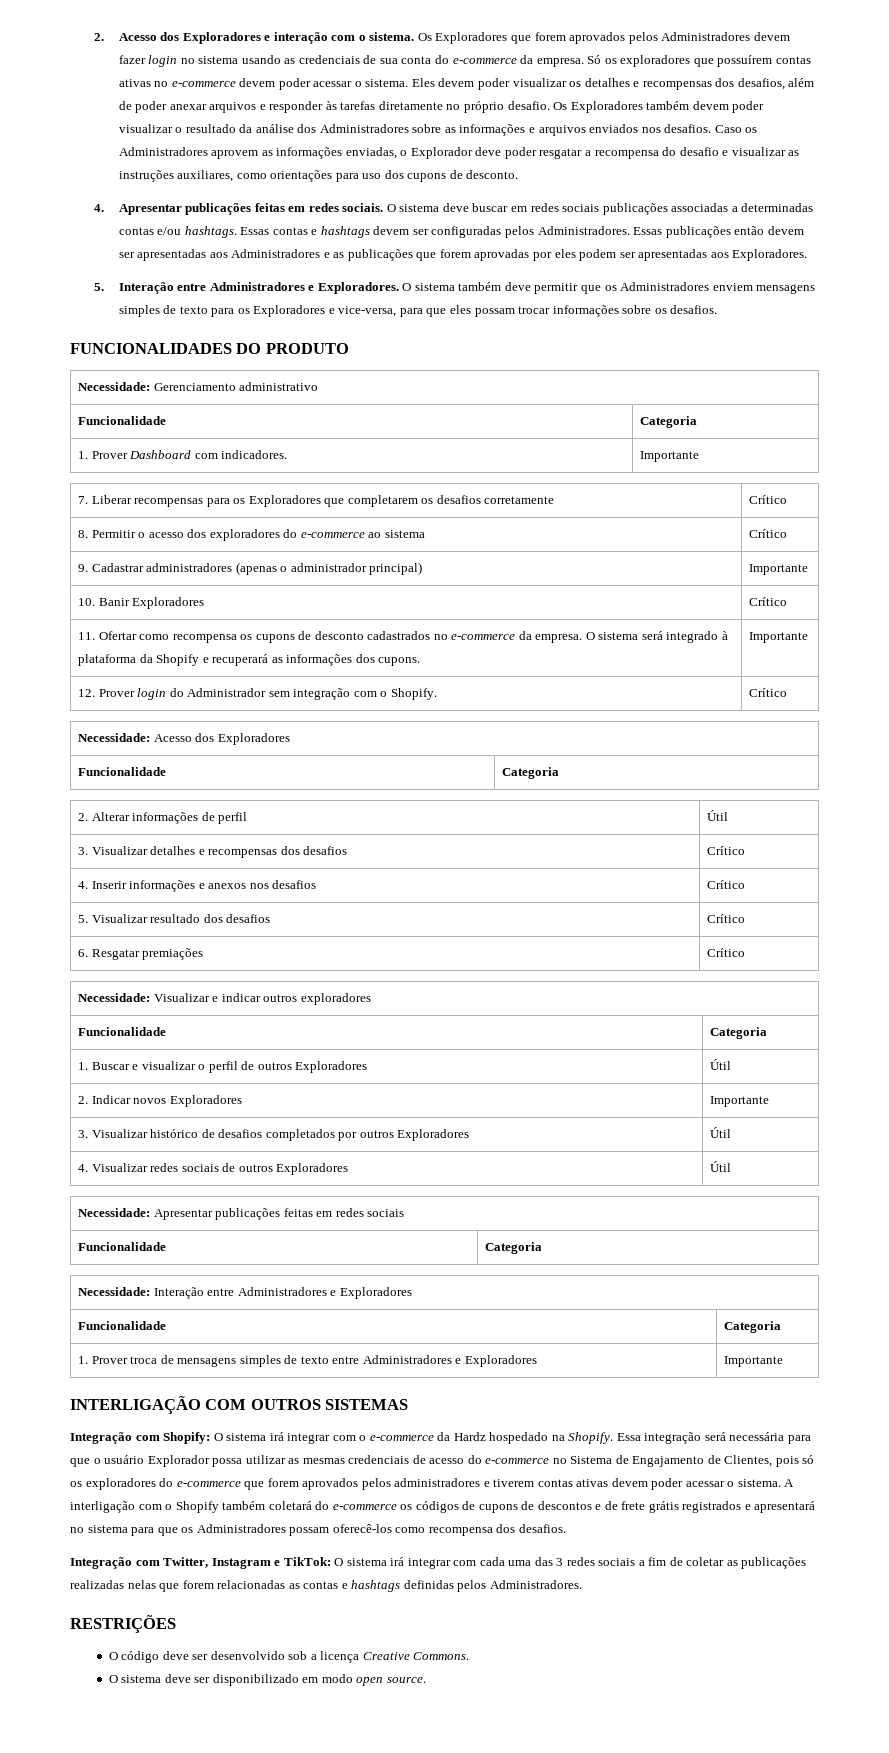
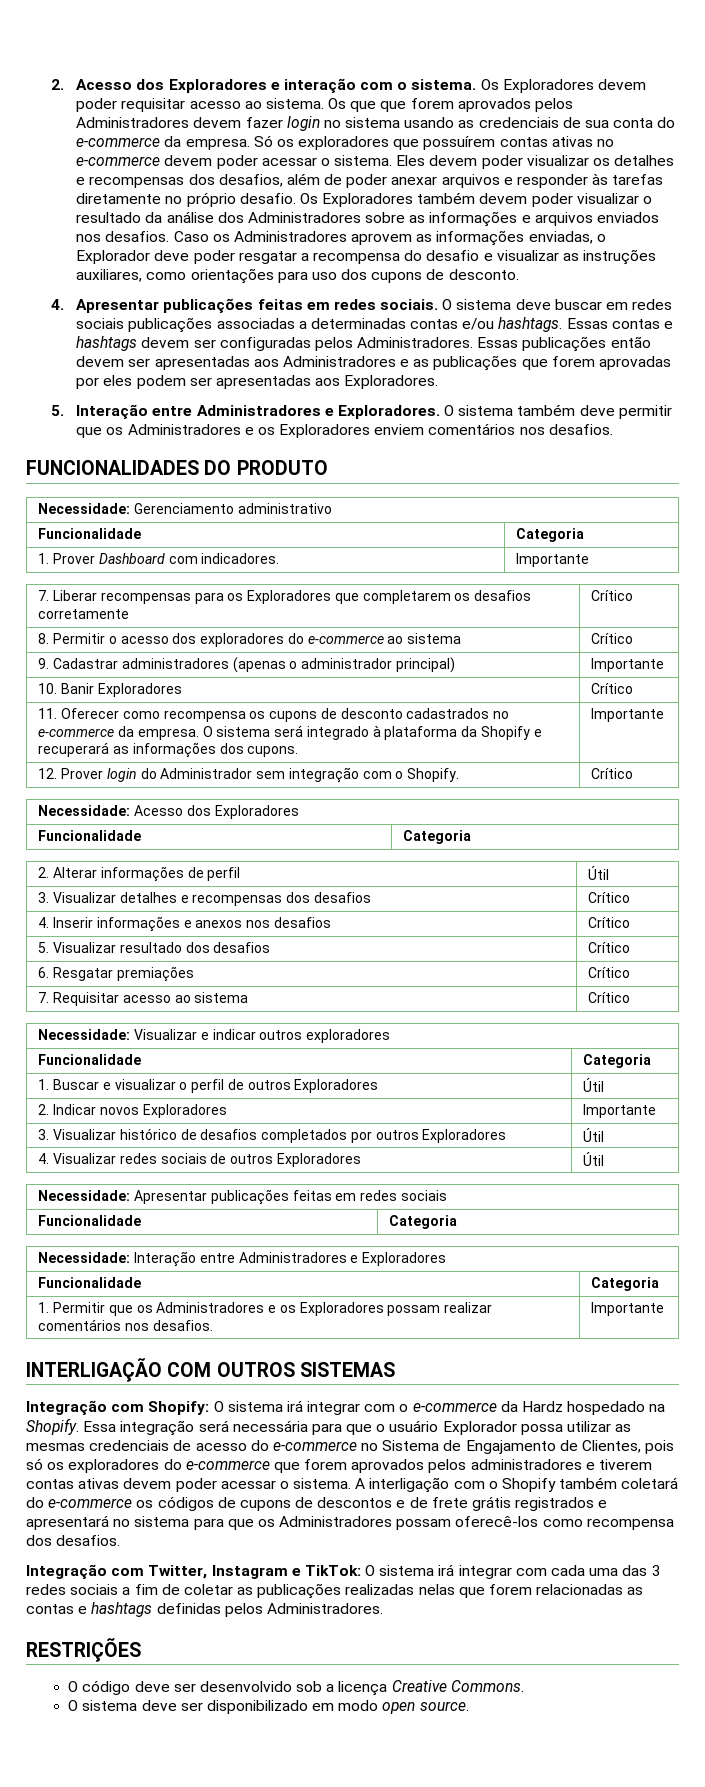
- Os Exploradores que forem aprovados pelos Administradores devem fazer login no sistema usando as credenciais de sua conta do e-commerce da empresa.
+ Os Exploradores devem poder requisitar acesso ao sistema. Os que que forem aprovados pelos Administradores devem fazer login no sistema usando as credenciais de sua conta do e-commerce da empresa.
- O sistema também deve permitir que os Administradores enviem mensagens simples de texto para os Exploradores e vice-versa, para que eles possam trocar informações sobre os desafios.
+ O sistema também deve permitir que os Administradores e os Exploradores enviem comentários nos desafios.
- 11. Ofertar como recompensa os cupons de desconto cadastrados no e-commerce da empresa. O sistema será integrado à plataforma da Shopify e recuperará as informações dos cupons. | Importante
+ 11. Oferecer como recompensa os cupons de desconto cadastrados no e-commerce da empresa. O sistema será integrado à plataforma da Shopify e recuperará as informações dos cupons. | Importante
+ 7. Requisitar acesso ao sistema | Crítico
- 1. Prover troca de mensagens simples de texto entre Administradores e Exploradores | Importante
+ 1. Permitir que os Administradores e os Exploradores possam realizar comentários nos desafios. | Importante

